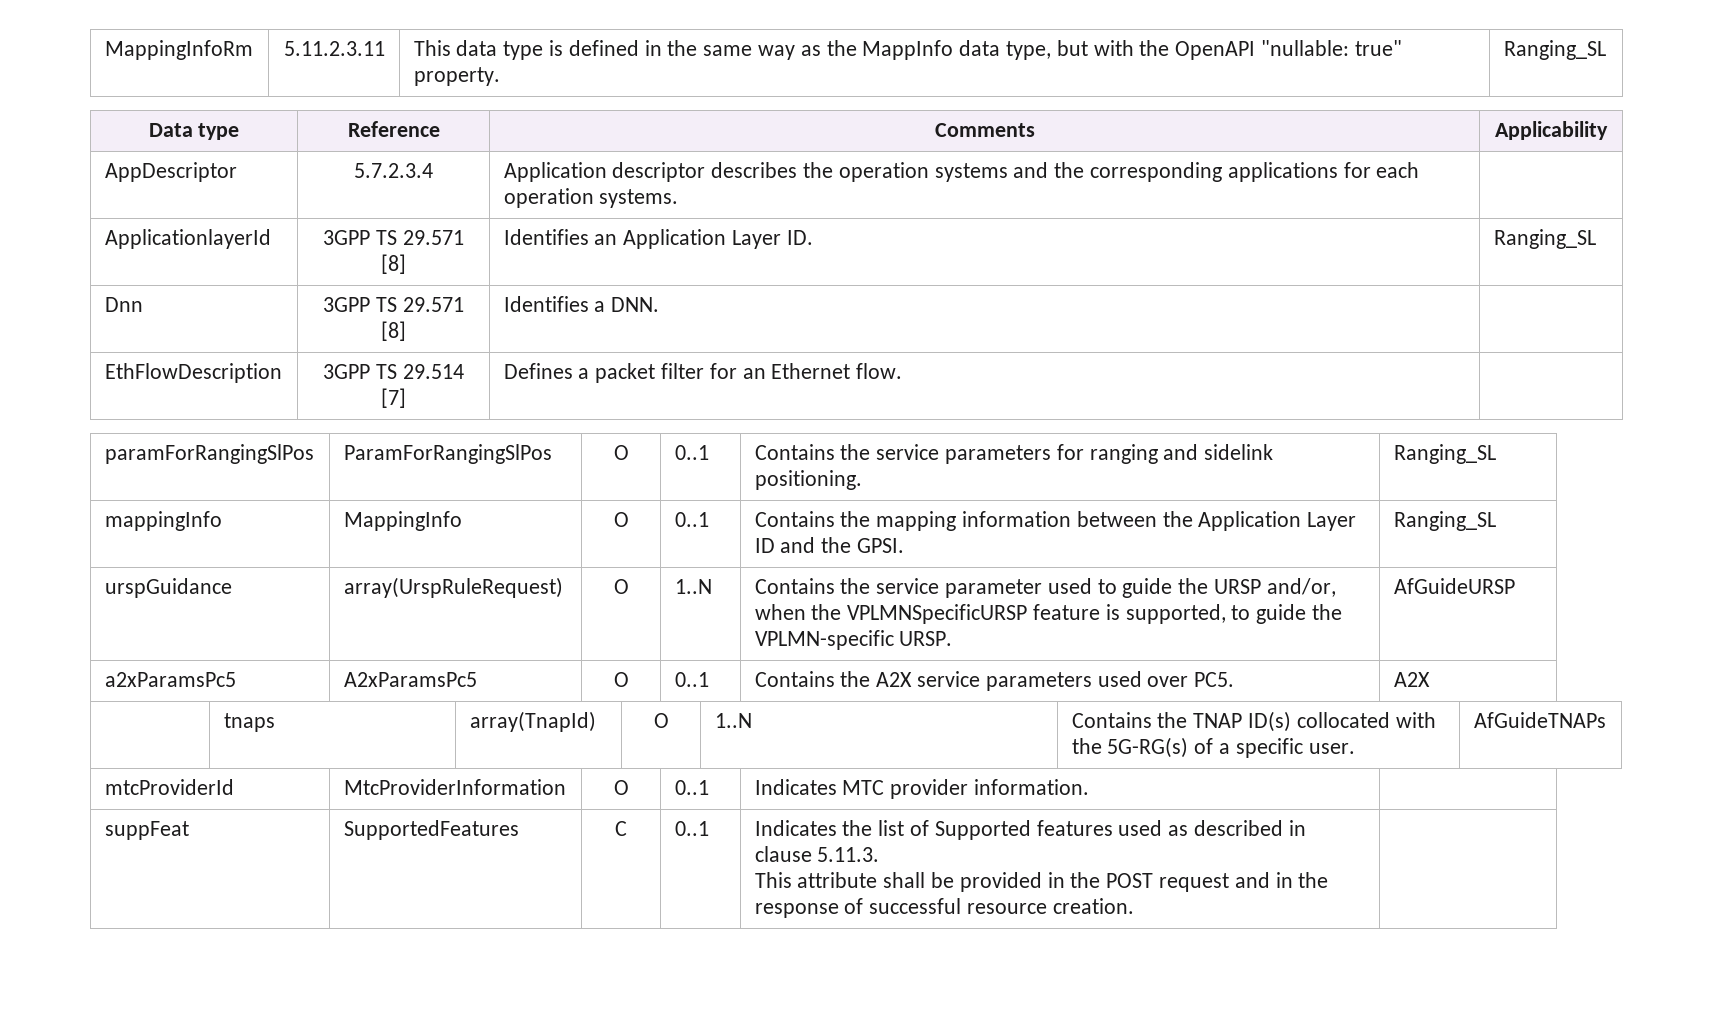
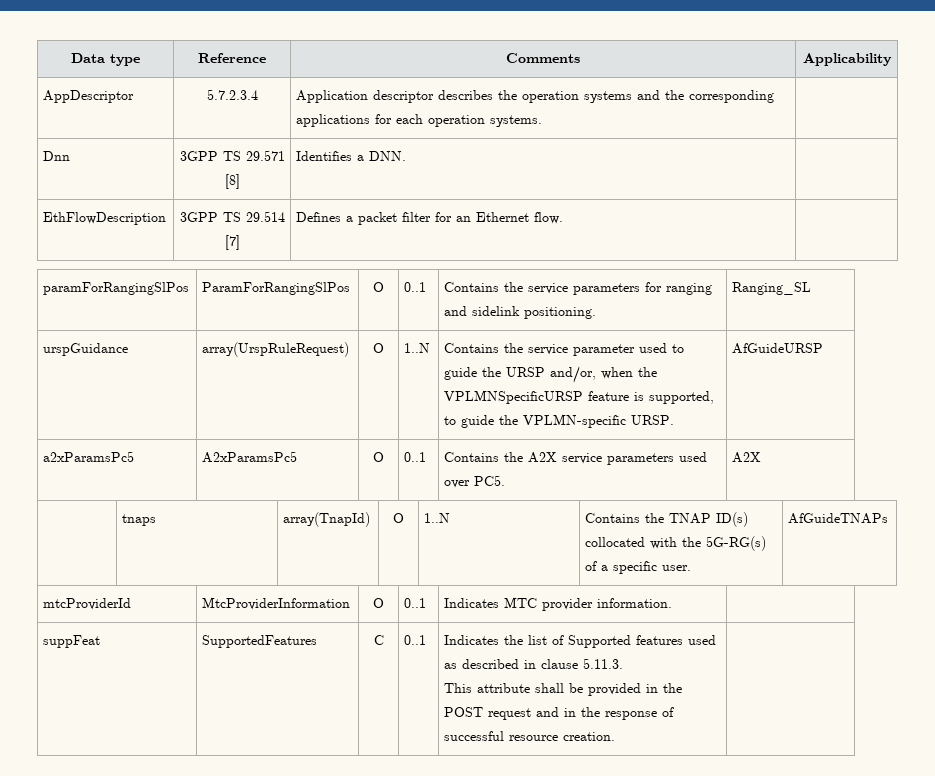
- MappingInfoRm | 5.11.2.3.11 | This data type is defined in the same way as the MappInfo data type, but with the OpenAPI "nullable: true" property. | Ranging_SL
- ApplicationlayerId | 3GPP TS 29.571 [8] | Identifies an Application Layer ID. | Ranging_SL
- mappingInfo | MappingInfo | O | 0..1 | Contains the mapping information between the Application Layer ID and the GPSI. | Ranging_SL

